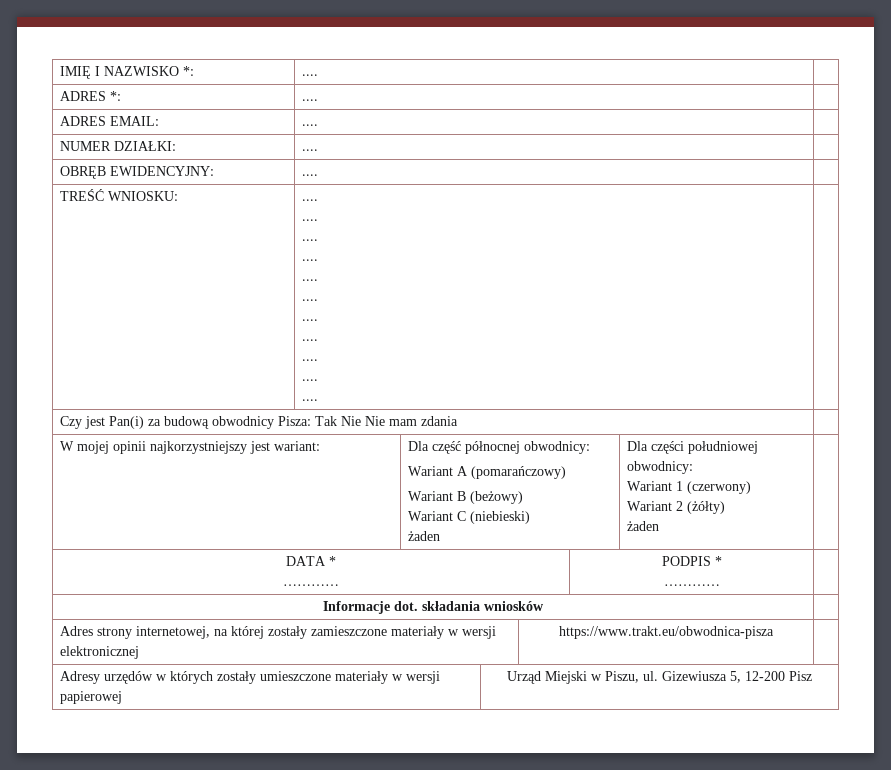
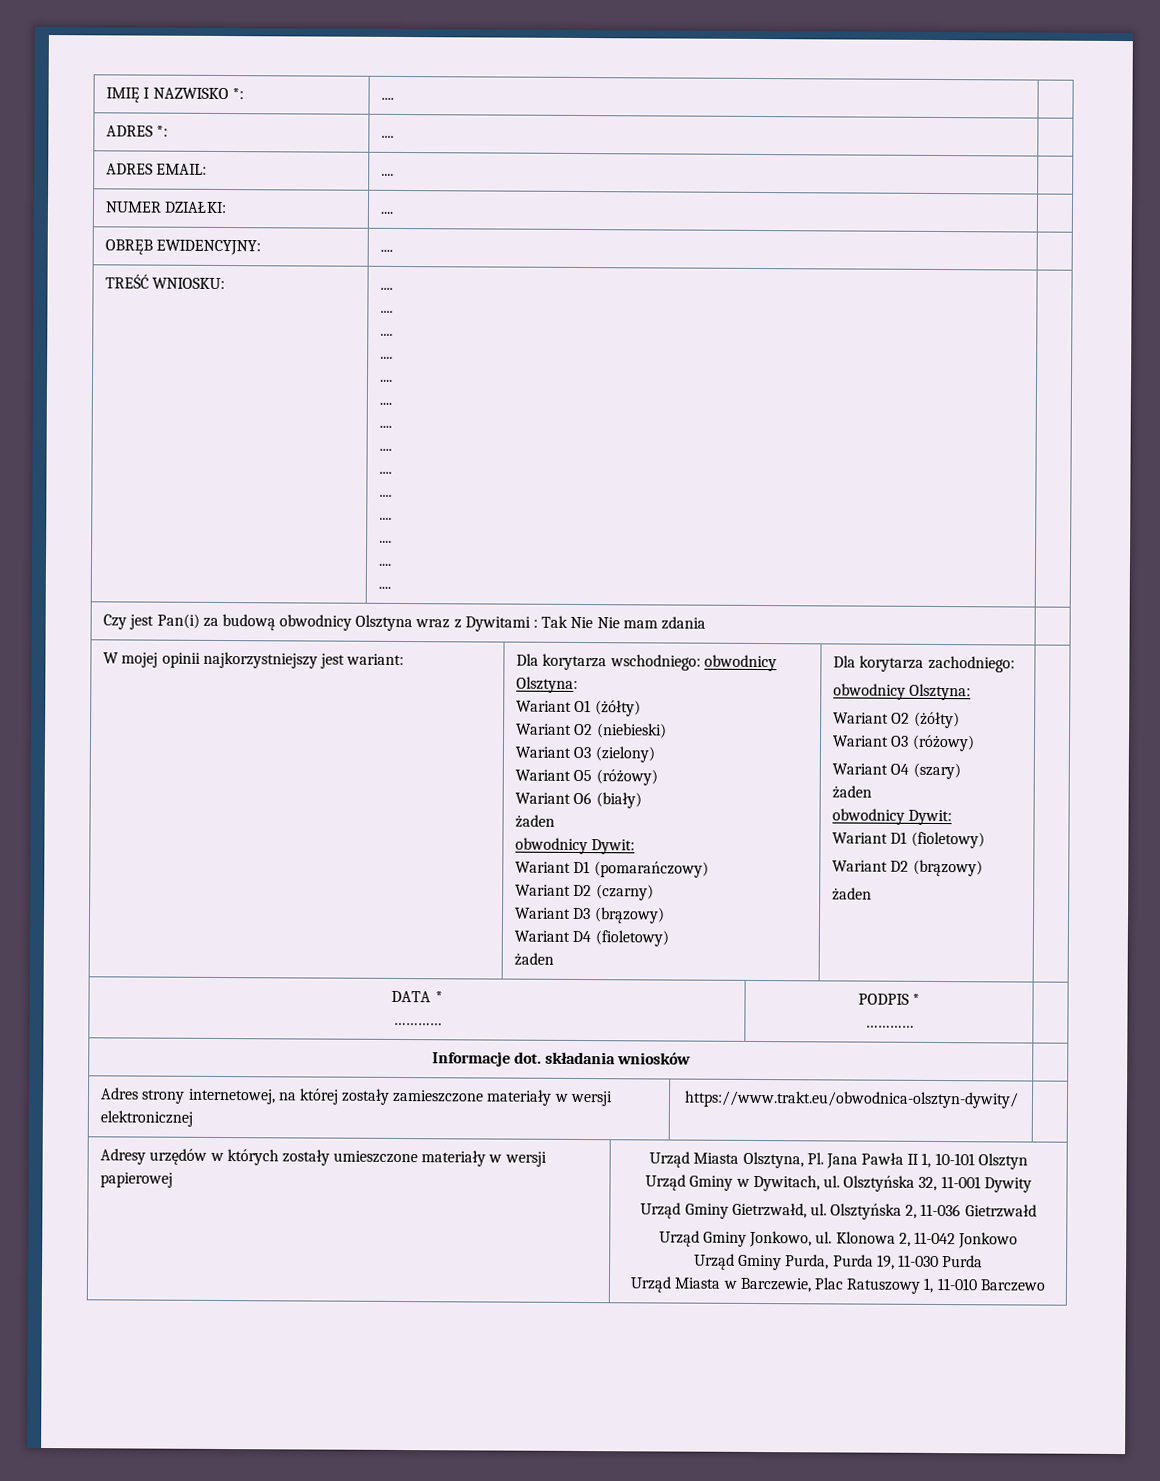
  TREŚĆ WNIOSKU: | ....
+ ....
+ ....
+ ....
- Czy jest Pan(i) za budową obwodnicy Pisza: Tak Nie Nie mam zdania |
+ Czy jest Pan(i) za budową obwodnicy Olsztyna wraz z Dywitami : Tak Nie Nie mam zdania |
- Dla część północnej obwodnicy:
- Wariant A (pomarańczowy)
+ Dla korytarza wschodniego: obwodnicy Olsztyna:
+ Wariant O1 (żółty)
+ Wariant O2 (niebieski)
+ Wariant O3 (zielony)
+ Wariant O5 (różowy)
+ Wariant O6 (biały)
+ żaden
+ obwodnicy Dywit:
+ Wariant D1 (pomarańczowy)
- Wariant B (beżowy)
- Wariant C (niebieski)
- żaden | Dla części południowej obwodnicy:
- Wariant 1 (czerwony)
- Wariant 2 (żółty)
+ Wariant D2 (czarny)
+ Wariant D3 (brązowy)
+ Wariant D4 (fioletowy)
+ żaden | Dla korytarza zachodniego:
+ obwodnicy Olsztyna:
+ Wariant O2 (żółty)
+ Wariant O3 (różowy)
+ Wariant O4 (szary)
+ żaden
+ obwodnicy Dywit:
+ Wariant D1 (fioletowy)
+ Wariant D2 (brązowy)
- Adres strony internetowej, na której zostały zamieszczone materiały w wersji elektronicznej | https://www.trakt.eu/obwodnica-pisza |
+ Adres strony internetowej, na której zostały zamieszczone materiały w wersji elektronicznej | https://www.trakt.eu/obwodnica-olsztyn-dywity/ |
- Urząd Miejski w Piszu, ul. Gizewiusza 5, 12-200 Pisz
+ Urząd Miasta Olsztyna, Pl. Jana Pawła II 1, 10-101 Olsztyn
+ Urząd Gminy w Dywitach, ul. Olsztyńska 32, 11-001 Dywity
+ Urząd Gminy Gietrzwałd, ul. Olsztyńska 2, 11-036 Gietrzwałd
+ Urząd Gminy Jonkowo, ul. Klonowa 2, 11-042 Jonkowo
+ Urząd Gminy Purda, Purda 19, 11-030 Purda
+ Urząd Miasta w Barczewie, Plac Ratuszowy 1, 11-010 Barczewo

